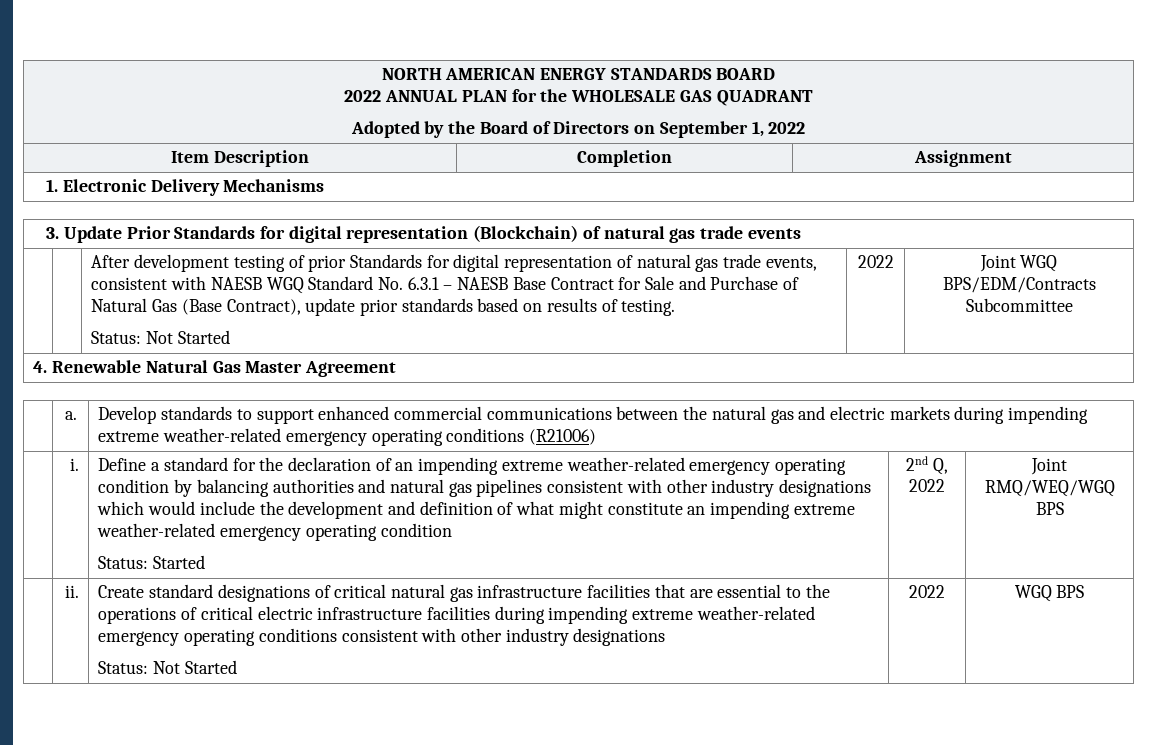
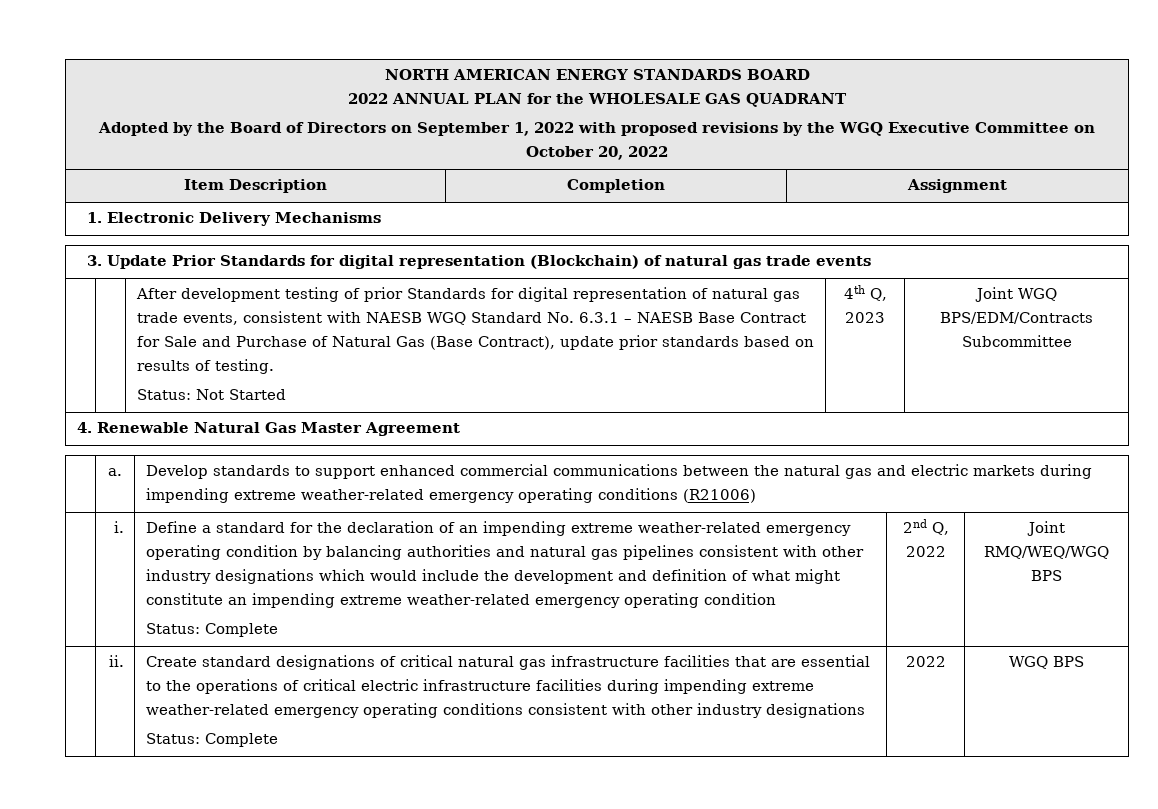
  NORTH AMERICAN ENERGY STANDARDS BOARD
  2022 ANNUAL PLAN for the WHOLESALE GAS QUADRANT
- Adopted by the Board of Directors on September 1, 2022
+ Adopted by the Board of Directors on September 1, 2022 with proposed revisions by the WGQ Executive Committee on October 20, 2022
  After development testing of prior Standards for digital representation of natural gas trade events, consistent with NAESB WGQ Standard No. 6.3.1 – NAESB Base Contract for Sale and Purchase of Natural Gas (Base Contract), update prior standards based on results of testing.
- Status: Not Started | 2022
+ Status: Not Started | 4th Q, 2023
  Define a standard for the declaration of an impending extreme weather-related emergency operating condition by balancing authorities and natural gas pipelines consistent with other industry designations which would include the development and definition of what might constitute an impending extreme weather-related emergency operating condition
- Status: Started
+ Status: Complete
  | ii. | Create standard designations of critical natural gas infrastructure facilities that are essential to the operations of critical electric infrastructure facilities during impending extreme weather-related emergency operating conditions consistent with other industry designations
- Status: Not Started | 2022 | WGQ BPS
+ Status: Complete | 2022 | WGQ BPS

